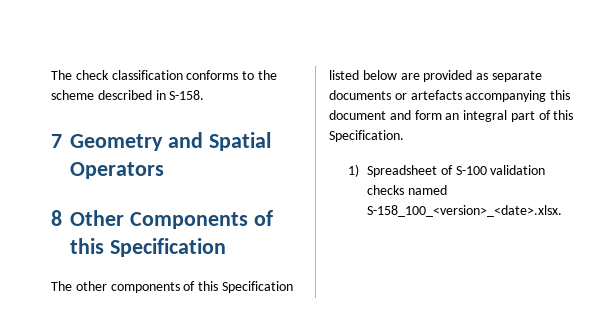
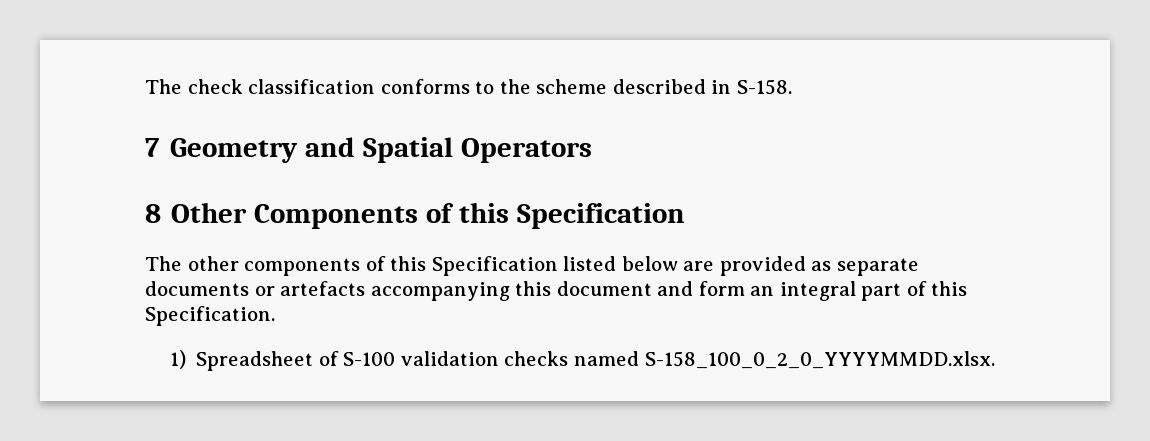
- 1) Spreadsheet of S-100 validation checks named S-158_100_<version>_<date>.xlsx.
+ 1) Spreadsheet of S-100 validation checks named S-158_100_0_2_0_YYYYMMDD.xlsx.

